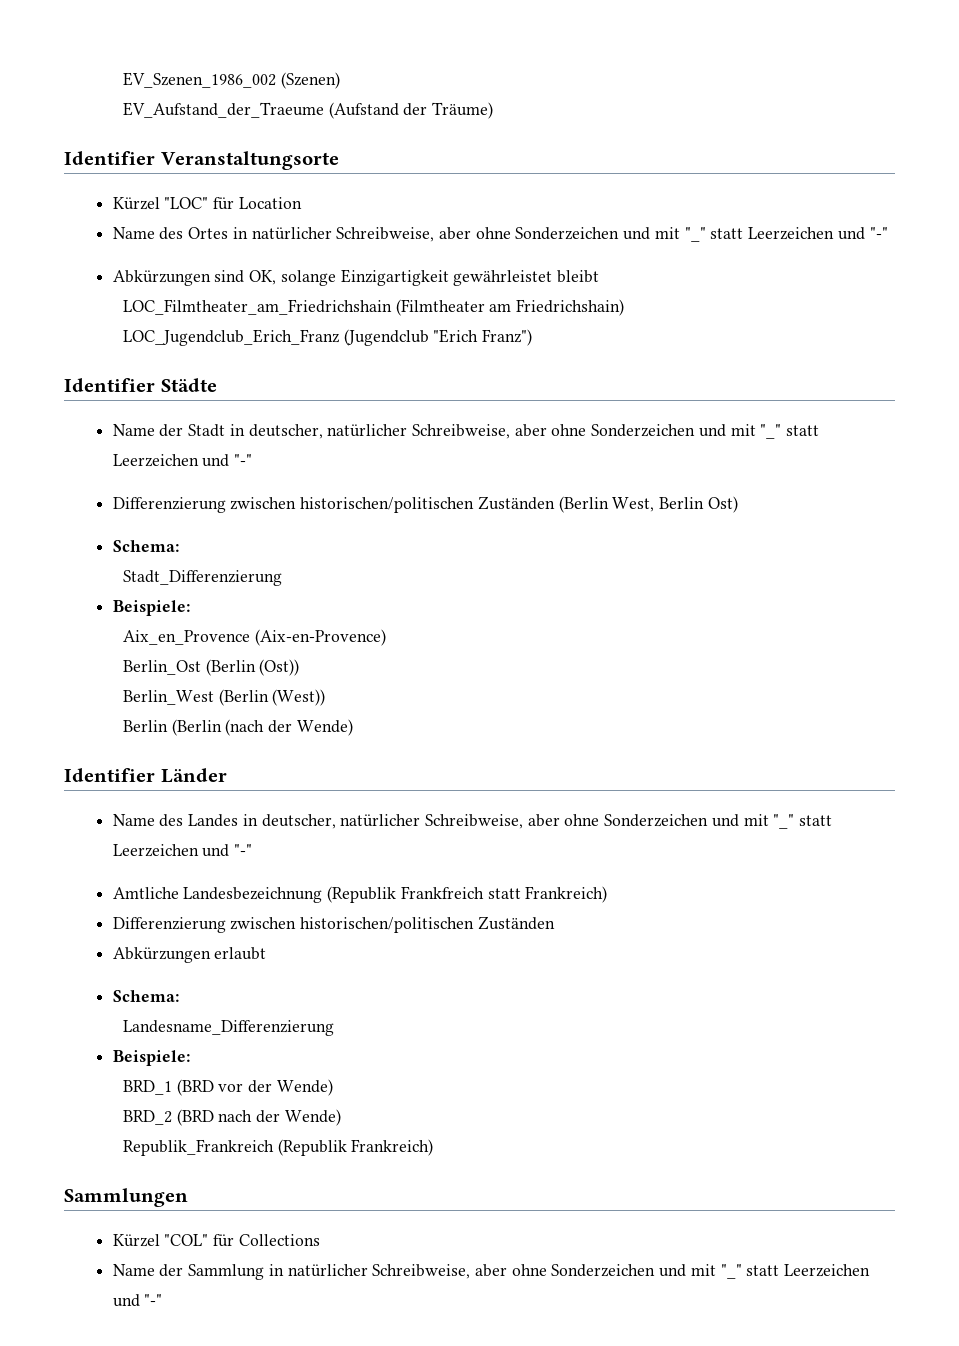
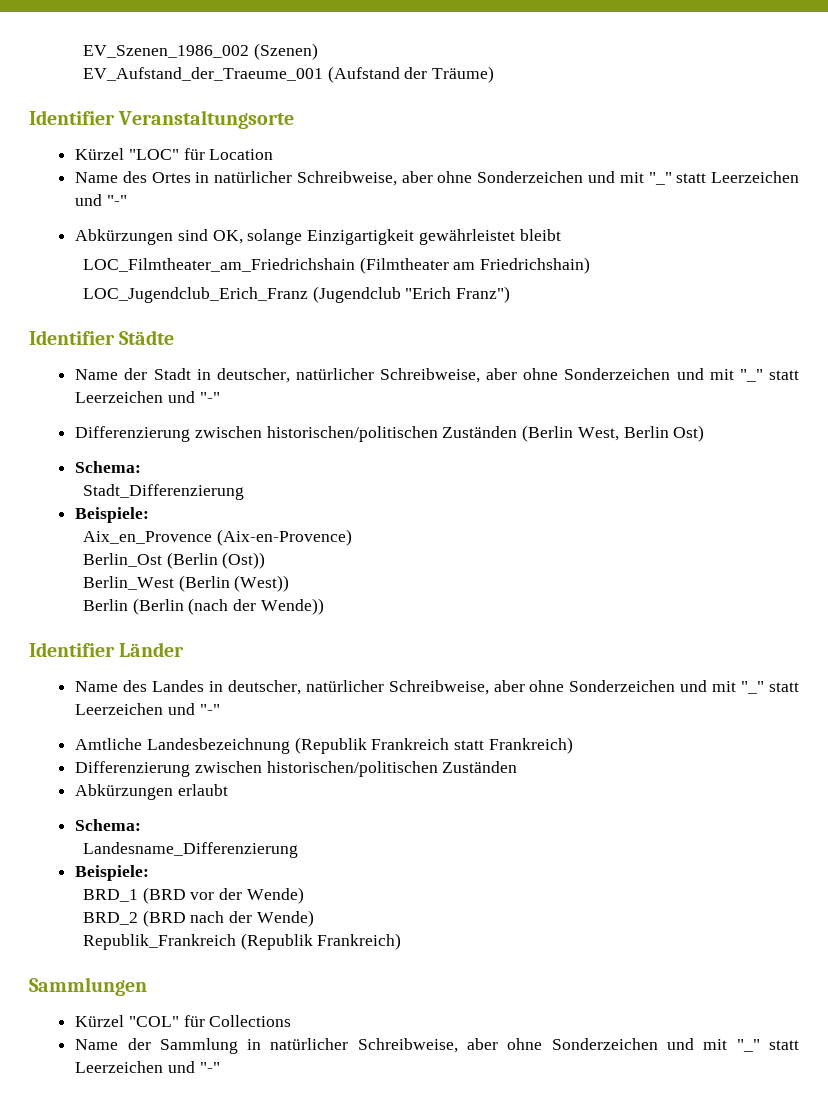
- EV_Aufstand_der_Traeume (Aufstand der Träume)
+ EV_Aufstand_der_Traeume_001 (Aufstand der Träume)
- Berlin (Berlin (nach der Wende)
+ Berlin (Berlin (nach der Wende))
- Amtliche Landesbezeichnung (Republik Frankfreich statt Frankreich)
+ Amtliche Landesbezeichnung (Republik Frankreich statt Frankreich)

